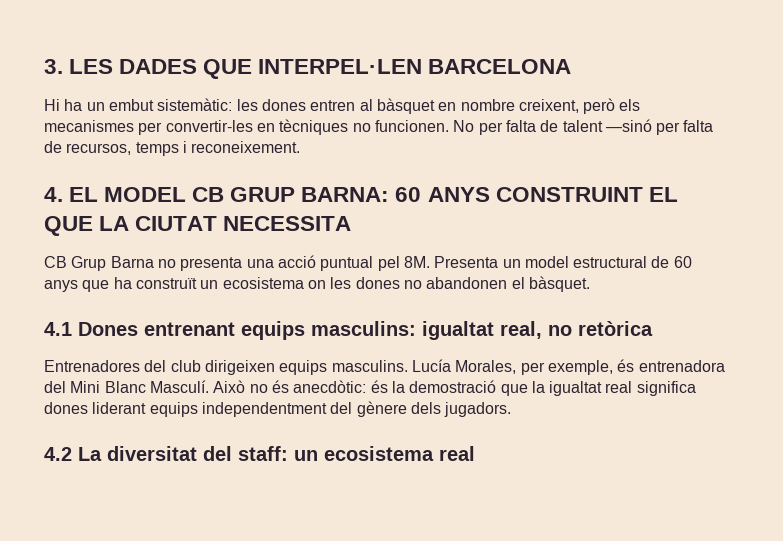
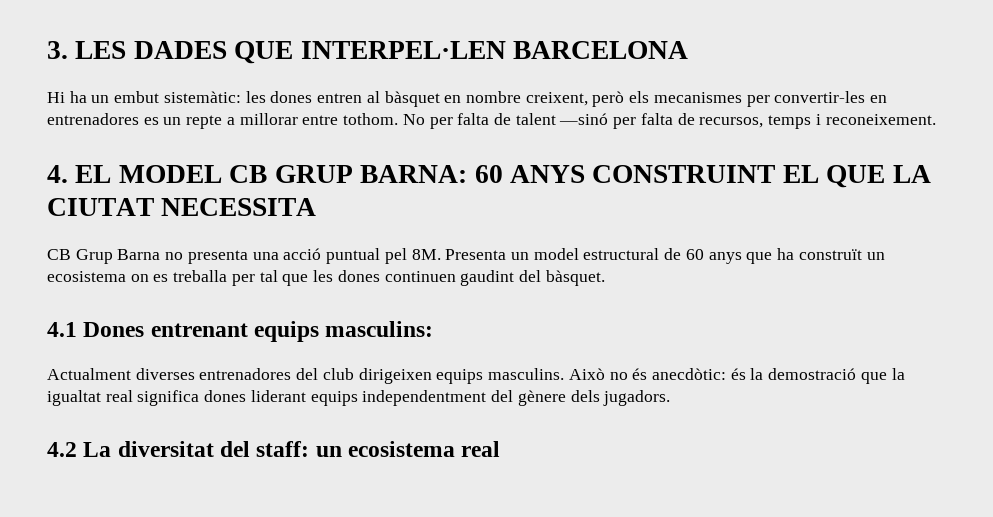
- Hi ha un embut sistemàtic: les dones entren al bàsquet en nombre creixent, però els mecanismes per convertir-les en tècniques no funcionen.
+ Hi ha un embut sistemàtic: les dones entren al bàsquet en nombre creixent, però els mecanismes per convertir-les en entrenadores es un repte a millorar entre tothom.
- Presenta un model estructural de 60 anys que ha construït un ecosistema on les dones no abandonen el bàsquet.
+ Presenta un model estructural de 60 anys que ha construït un ecosistema on es treballa per tal que les dones continuen gaudint del bàsquet.
- 4.1 Dones entrenant equips masculins: igualtat real, no retòrica
- Entrenadores del club dirigeixen equips masculins.
+ 4.1 Dones entrenant equips masculins:
+ Actualment diverses entrenadores del club dirigeixen equips masculins.
- Lucía Morales, per exemple, és entrenadora del Mini Blanc Masculí.

